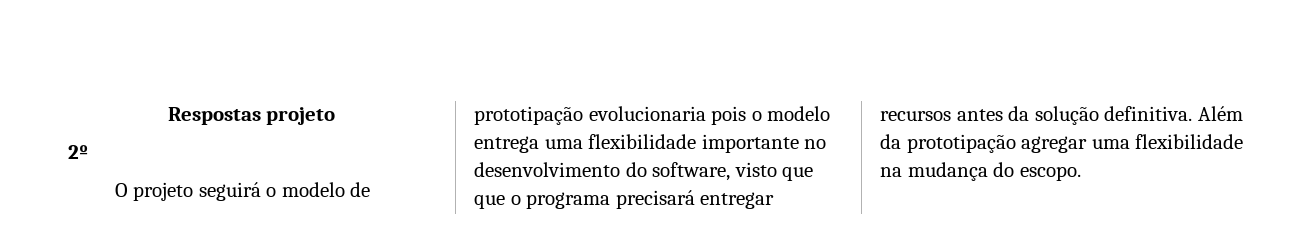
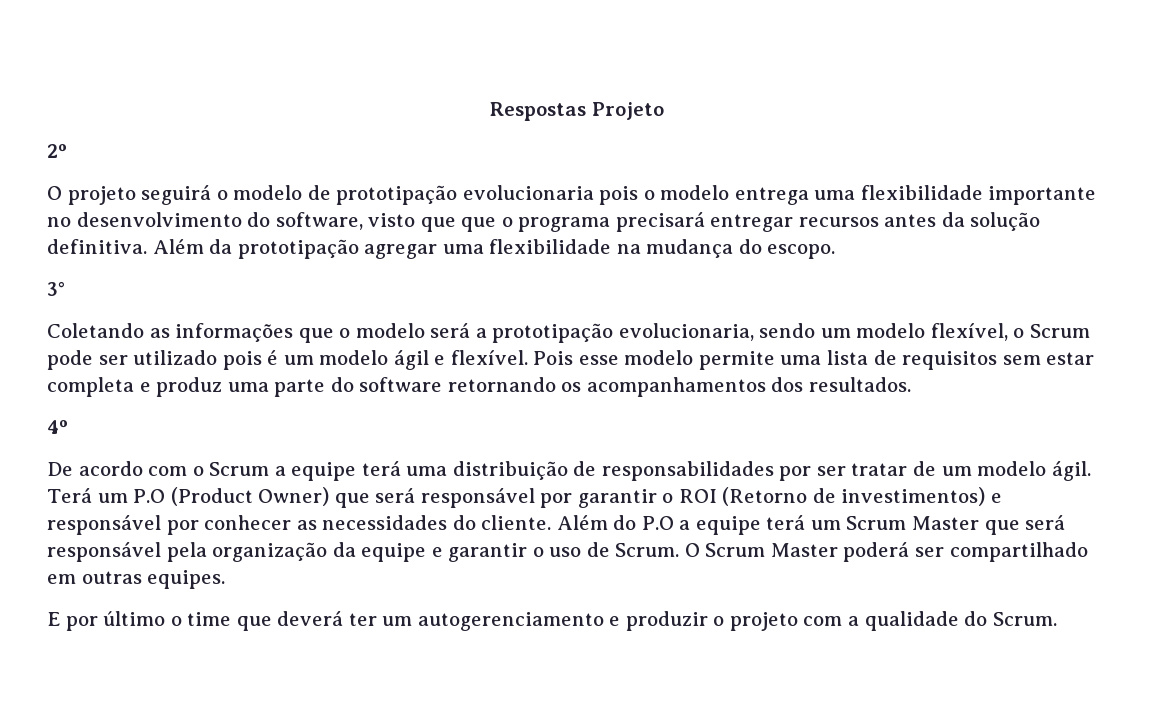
- Respostas projeto
+ Respostas Projeto
+ 3°
+ Coletando as informações que o modelo será a prototipação evolucionaria, sendo um modelo flexível, o Scrum pode ser utilizado pois é um modelo ágil e flexível. Pois esse modelo permite uma lista de requisitos sem estar completa e produz uma parte do software retornando os acompanhamentos dos resultados.
+ 4º
+ De acordo com o Scrum a equipe terá uma distribuição de responsabilidades por ser tratar de um modelo ágil. Terá um P.O (Product Owner) que será responsável por garantir o ROI (Retorno de investimentos) e responsável por conhecer as necessidades do cliente. Além do P.O a equipe terá um Scrum Master que será responsável pela organização da equipe e garantir o uso de Scrum. O Scrum Master poderá ser compartilhado em outras equipes.
+ E por último o time que deverá ter um autogerenciamento e produzir o projeto com a qualidade do Scrum.

